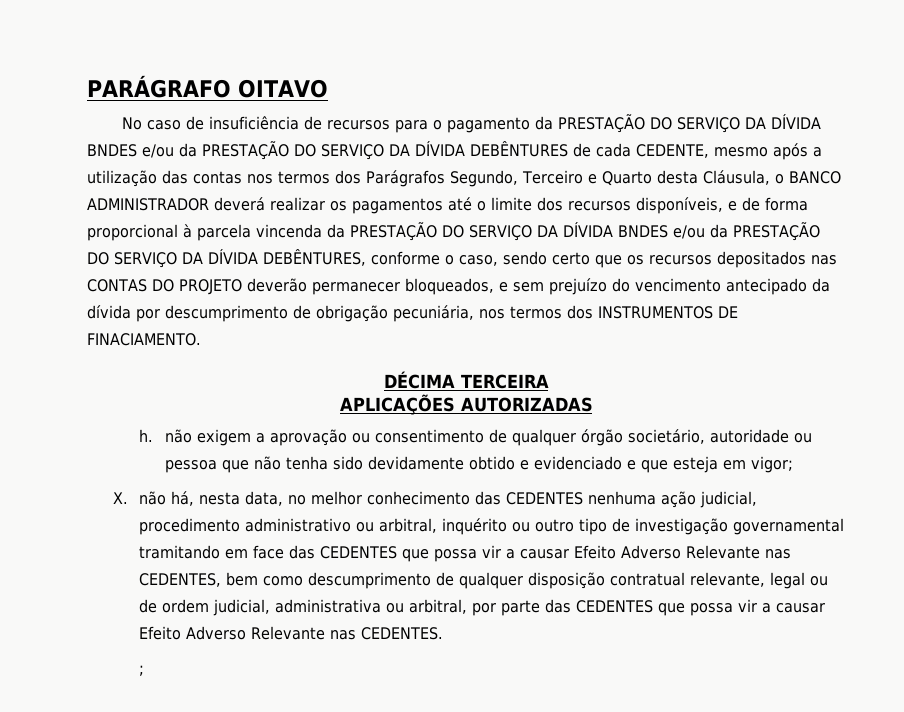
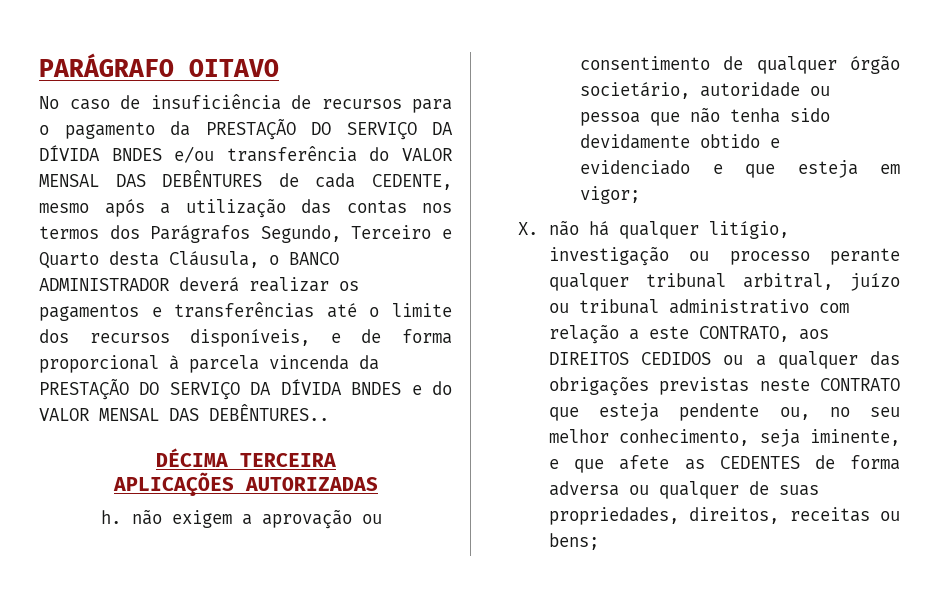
- No caso de insuficiência de recursos para o pagamento da PRESTAÇÃO DO SERVIÇO DA DÍVIDA BNDES e/ou da PRESTAÇÃO DO SERVIÇO DA DÍVIDA DEBÊNTURES de cada CEDENTE, mesmo após a utilização das contas nos termos dos Parágrafos Segundo, Terceiro e Quarto desta Cláusula, o BANCO ADMINISTRADOR deverá realizar os pagamentos até o limite dos recursos disponíveis, e de forma proporcional à parcela vincenda da PRESTAÇÃO DO SERVIÇO DA DÍVIDA BNDES e/ou da PRESTAÇÃO DO SERVIÇO DA DÍVIDA DEBÊNTURES, conforme o caso, sendo certo que os recursos depositados nas CONTAS DO PROJETO deverão permanecer bloqueados, e sem prejuízo do vencimento antecipado da dívida por descumprimento de obrigação pecuniária, nos termos dos INSTRUMENTOS DE FINACIAMENTO.
+ No caso de insuficiência de recursos para o pagamento da PRESTAÇÃO DO SERVIÇO DA DÍVIDA BNDES e/ou transferência do VALOR MENSAL DAS DEBÊNTURES de cada CEDENTE, mesmo após a utilização das contas nos termos dos Parágrafos Segundo, Terceiro e Quarto desta Cláusula, o BANCO ADMINISTRADOR deverá realizar os pagamentos e transferências até o limite dos recursos disponíveis, e de forma proporcional à parcela vincenda da PRESTAÇÃO DO SERVIÇO DA DÍVIDA BNDES e do VALOR MENSAL DAS DEBÊNTURES..
- X. não há, nesta data, no melhor conhecimento das CEDENTES nenhuma ação judicial, procedimento administrativo ou arbitral, inquérito ou outro tipo de investigação governamental tramitando em face das CEDENTES que possa vir a causar Efeito Adverso Relevante nas CEDENTES, bem como descumprimento de qualquer disposição contratual relevante, legal ou de ordem judicial, administrativa ou arbitral, por parte das CEDENTES que possa vir a causar Efeito Adverso Relevante nas CEDENTES.
- ;
+ X. não há qualquer litígio, investigação ou processo perante qualquer tribunal arbitral, juízo ou tribunal administrativo com relação a este CONTRATO, aos DIREITOS CEDIDOS ou a qualquer das obrigações previstas neste CONTRATO que esteja pendente ou, no seu melhor conhecimento, seja iminente, e que afete as CEDENTES de forma adversa ou qualquer de suas propriedades, direitos, receitas ou bens;

